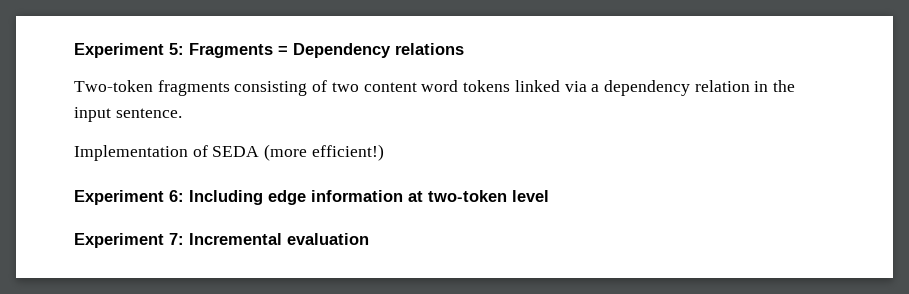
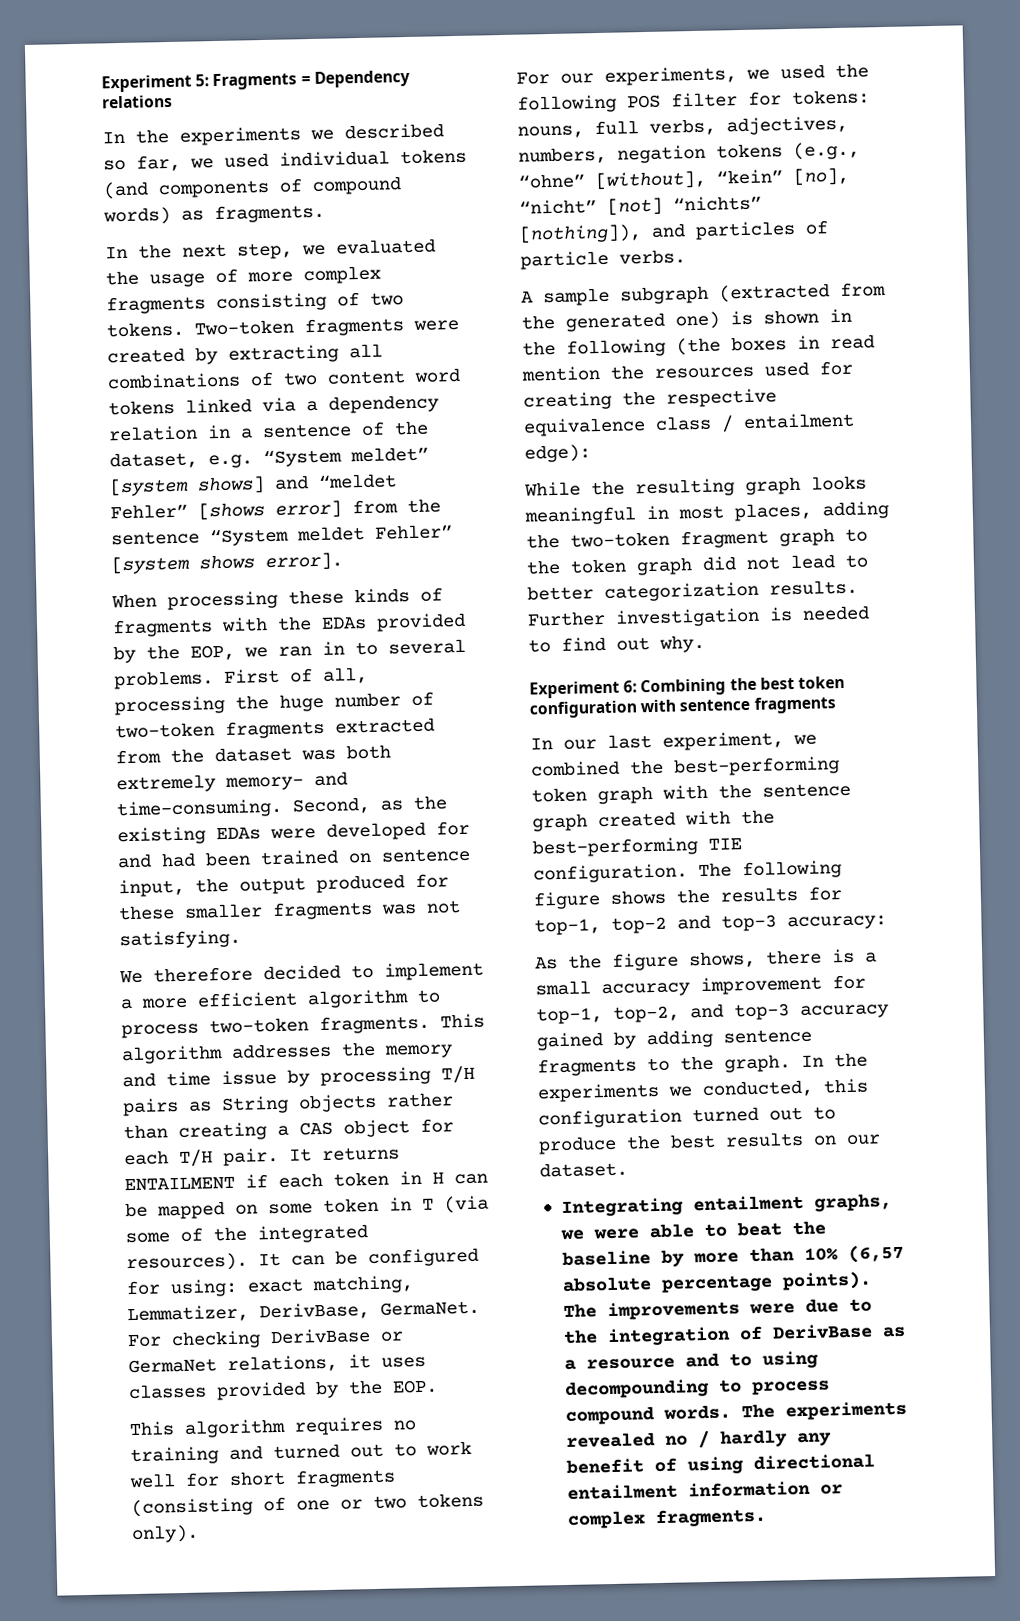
- Two-token fragments consisting of two content word tokens linked via a dependency relation in the input sentence.
- Implementation of SEDA (more efficient!)
- Experiment 6: Including edge information at two-token level
- Experiment 7: Incremental evaluation
+ In the experiments we described so far, we used individual tokens (and components of compound words) as fragments.
+ In the next step, we evaluated the usage of more complex fragments consisting of two tokens. Two-token fragments were created by extracting all combinations of two content word tokens linked via a dependency relation in a sentence of the dataset, e.g. “System meldet” [system shows] and “meldet Fehler” [shows error] from the sentence “System meldet Fehler” [system shows error].
+ When processing these kinds of fragments with the EDAs provided by the EOP, we ran in to several problems. First of all, processing the huge number of two-token fragments extracted from the dataset was both extremely memory- and time-consuming. Second, as the existing EDAs were developed for and had been trained on sentence input, the output produced for these smaller fragments was not satisfying.
+ We therefore decided to implement a more efficient algorithm to process two-token fragments. This algorithm addresses the memory and time issue by processing T/H pairs as String objects rather than creating a CAS object for each T/H pair. It returns ENTAILMENT if each token in H can be mapped on some token in T (via some of the integrated resources). It can be configured for using: exact matching, Lemmatizer, DerivBase, GermaNet. For checking DerivBase or GermaNet relations, it uses classes provided by the EOP.
+ This algorithm requires no training and turned out to work well for short fragments (consisting of one or two tokens only).
+ For our experiments, we used the following POS filter for tokens: nouns, full verbs, adjectives, numbers, negation tokens (e.g., “ohne” [without], “kein” [no], “nicht” [not] “nichts” [nothing]), and particles of particle verbs.
+ A sample subgraph (extracted from the generated one) is shown in the following (the boxes in read mention the resources used for creating the respective equivalence class / entailment edge):
+ While the resulting graph looks meaningful in most places, adding the two-token fragment graph to the token graph did not lead to better categorization results. Further investigation is needed to find out why.
+ Experiment 6: Combining the best token configuration with sentence fragments
+ In our last experiment, we combined the best-performing token graph with the sentence graph created with the best-performing TIE configuration. The following figure shows the results for top-1, top-2 and top-3 accuracy:
+ As the figure shows, there is a small accuracy improvement for top-1, top-2, and top-3 accuracy gained by adding sentence fragments to the graph. In the experiments we conducted, this configuration turned out to produce the best results on our dataset.
+ Integrating entailment graphs, we were able to beat the baseline by more than 10% (6,57 absolute percentage points). The improvements were due to the integration of DerivBase as a resource and to using decompounding to process compound words. The experiments revealed no / hardly any benefit of using directional entailment information or complex fragments.

